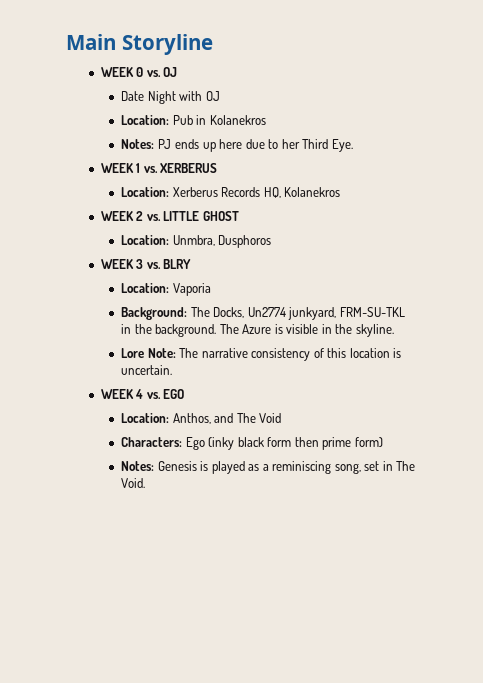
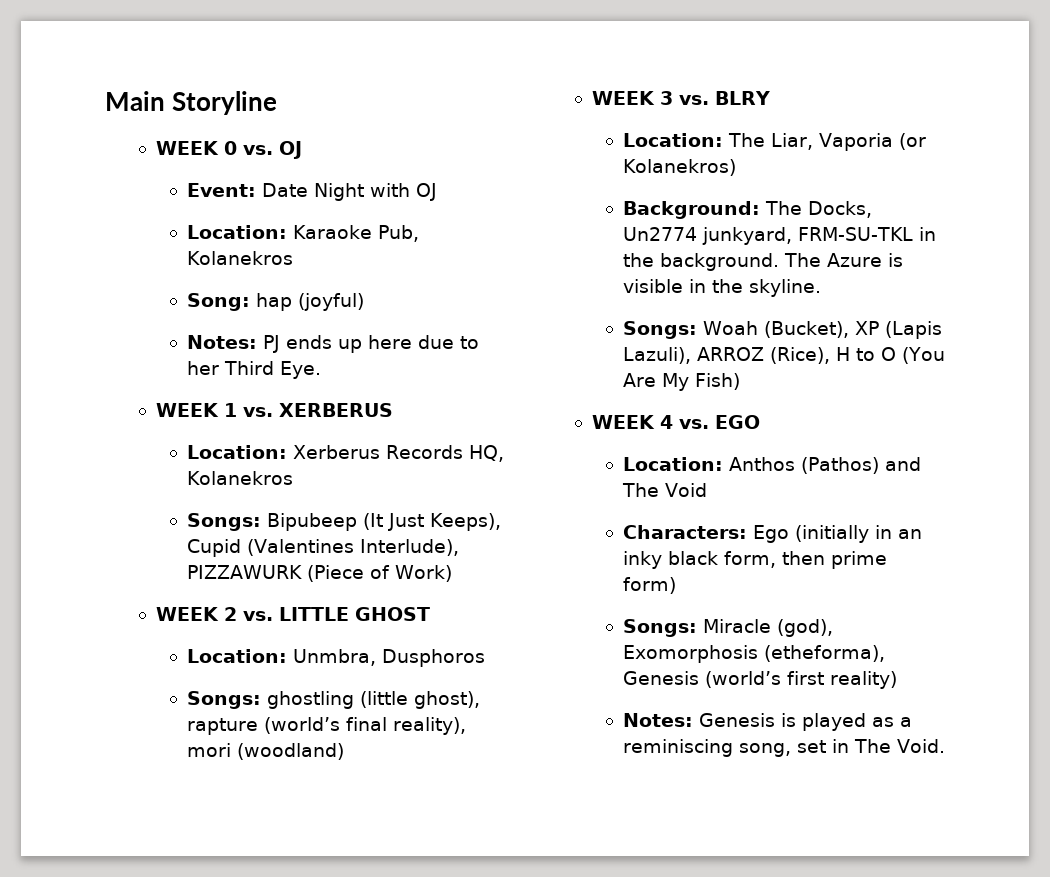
- Date Night with OJ
+ Event: Date Night with OJ
- Location: Pub in Kolanekros
+ Location: Karaoke Pub, Kolanekros
+ Song: hap (joyful)
+ Songs: Bipubeep (It Just Keeps), Cupid (Valentines Interlude), PIZZAWURK (Piece of Work)
+ Songs: ghostling (little ghost), rapture (world’s final reality), mori (woodland)
- Location: Vaporia
+ Location: The Liar, Vaporia (or Kolanekros)
- Lore Note: The narrative consistency of this location is uncertain.
+ Songs: Woah (Bucket), XP (Lapis Lazuli), ARROZ (Rice), H to O (You Are My Fish)
- Location: Anthos, and The Void
+ Location: Anthos (Pathos) and The Void
- Characters: Ego (inky black form then prime form)
+ Characters: Ego (initially in an inky black form, then prime form)
+ Songs: Miracle (god), Exomorphosis (etheforma), Genesis (world’s first reality)

